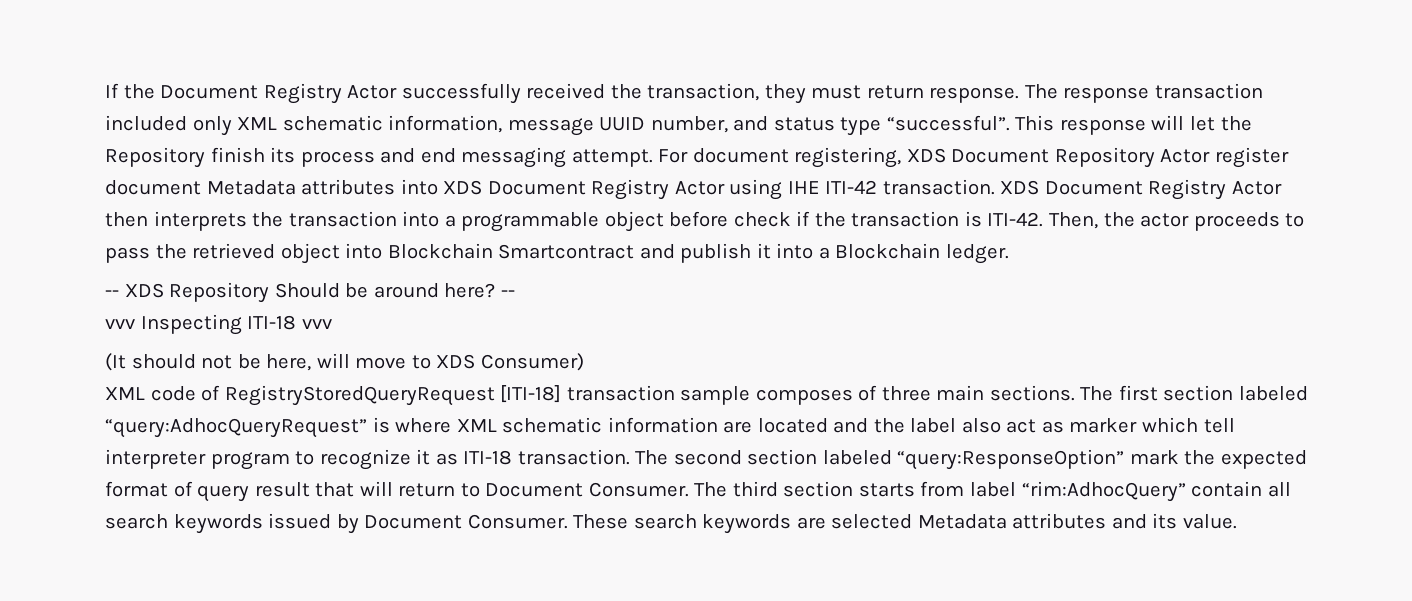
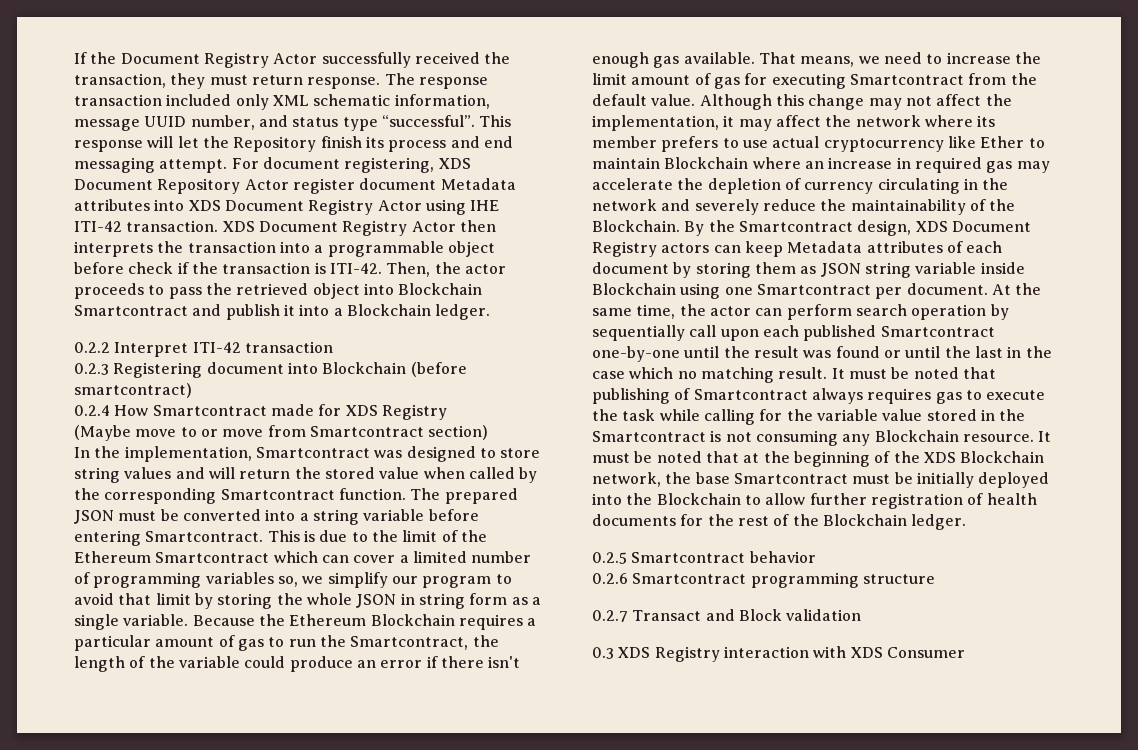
- -- XDS Repository Should be around here? --
- vvv Inspecting ITI-18 vvv
- (It should not be here, will move to XDS Consumer)
- XML code of RegistryStoredQueryRequest [ITI-18] transaction sample composes of three main sections. The first section labeled “query:AdhocQueryRequest” is where XML schematic information are located and the label also act as marker which tell interpreter program to recognize it as ITI-18 transaction. The second section labeled “query:ResponseOption” mark the expected format of query result that will return to Document Consumer. The third section starts from label “rim:AdhocQuery” contain all search keywords issued by Document Consumer. These search keywords are selected Metadata attributes and its value.
+ 0.2.2 Interpret ITI-42 transaction
+ 0.2.3 Registering document into Blockchain (before smartcontract)
+ 0.2.4 How Smartcontract made for XDS Registry
+ (Maybe move to or move from Smartcontract section)
+ In the implementation, Smartcontract was designed to store string values and will return the stored value when called by the corresponding Smartcontract function. The prepared JSON must be converted into a string variable before entering Smartcontract. This is due to the limit of the Ethereum Smartcontract which can cover a limited number of programming variables so, we simplify our program to avoid that limit by storing the whole JSON in string form as a single variable. Because the Ethereum Blockchain requires a particular amount of gas to run the Smartcontract, the length of the variable could produce an error if there isn't enough gas available. That means, we need to increase the limit amount of gas for executing Smartcontract from the default value. Although this change may not affect the implementation, it may affect the network where its member prefers to use actual cryptocurrency like Ether to maintain Blockchain where an increase in required gas may accelerate the depletion of currency circulating in the network and severely reduce the maintainability of the Blockchain. By the Smartcontract design, XDS Document Registry actors can keep Metadata attributes of each document by storing them as JSON string variable inside Blockchain using one Smartcontract per document. At the same time, the actor can perform search operation by sequentially call upon each published Smartcontract one-by-one until the result was found or until the last in the case which no matching result. It must be noted that publishing of Smartcontract always requires gas to execute the task while calling for the variable value stored in the Smartcontract is not consuming any Blockchain resource. It must be noted that at the beginning of the XDS Blockchain network, the base Smartcontract must be initially deployed into the Blockchain to allow further registration of health documents for the rest of the Blockchain ledger.
+ 0.2.5 Smartcontract behavior
+ 0.2.6 Smartcontract programming structure
+ 0.2.7 Transact and Block validation
+ 0.3 XDS Registry interaction with XDS Consumer

